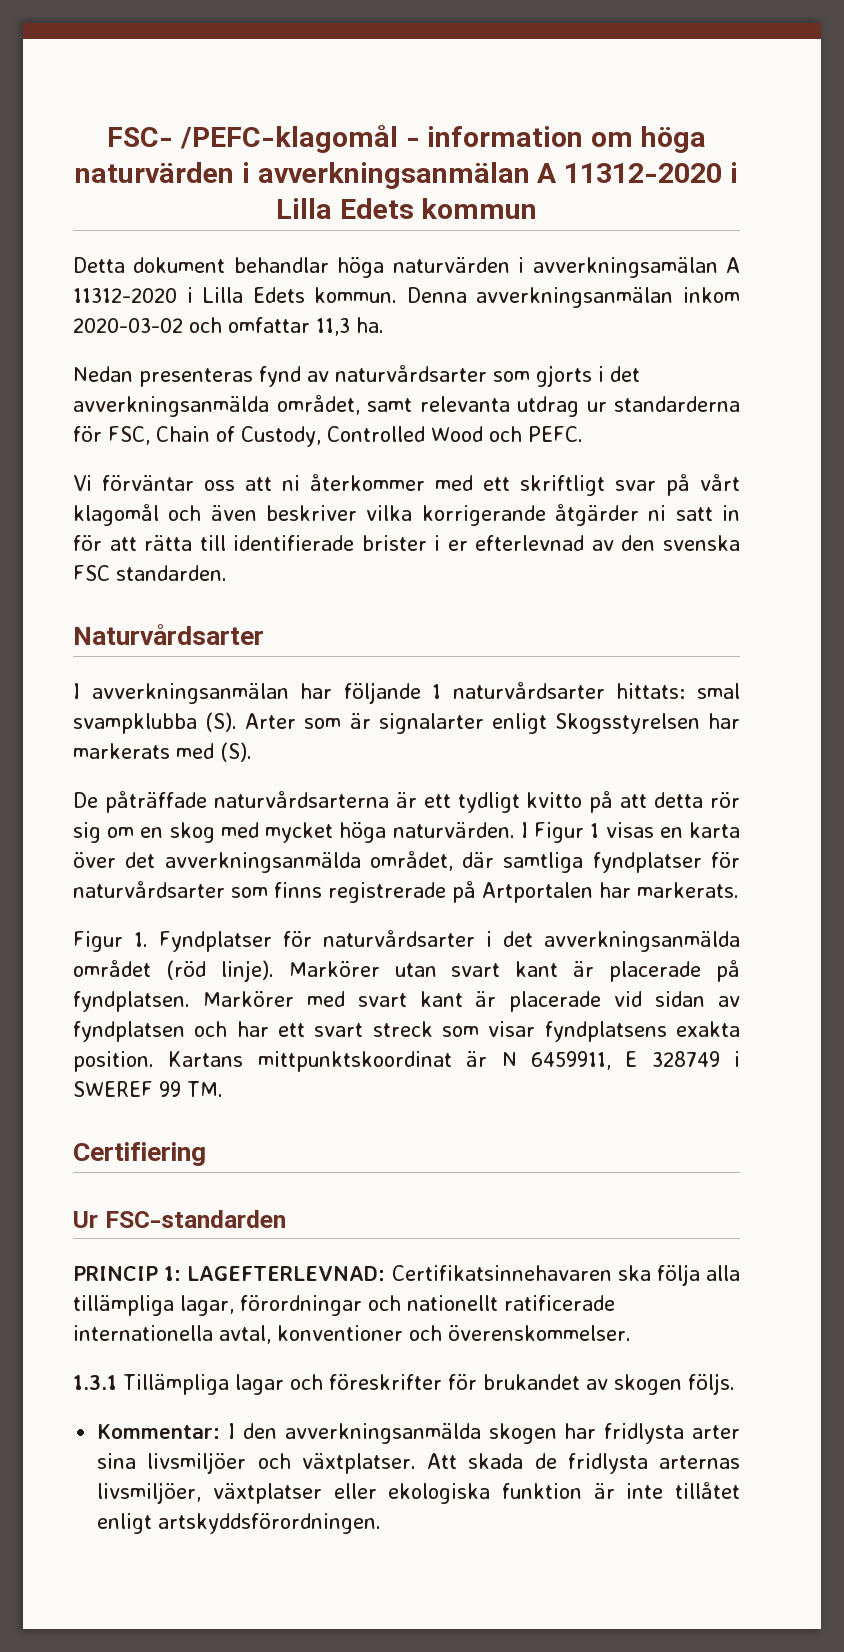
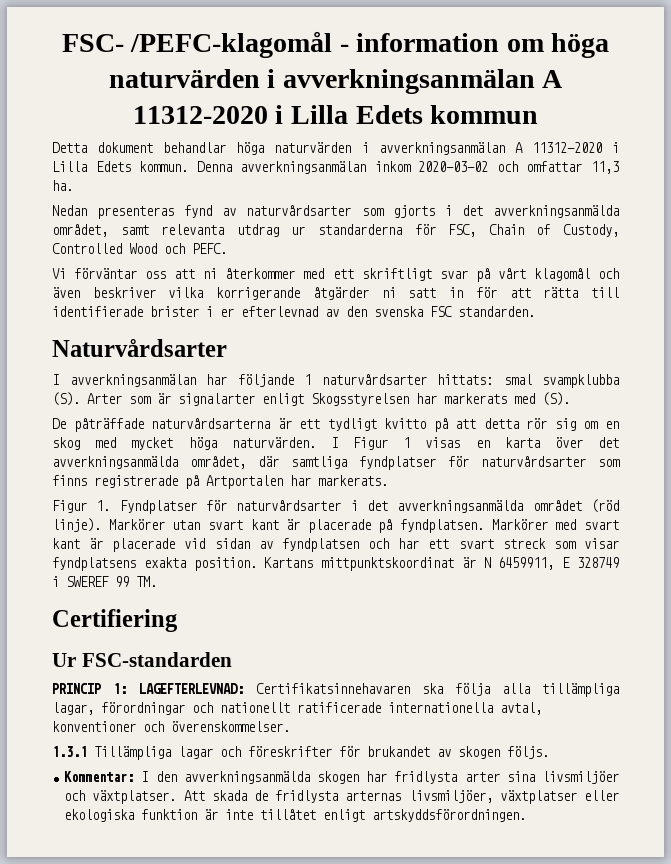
- Detta dokument behandlar höga naturvärden i avverkningsamälan A 11312-2020 i Lilla Edets kommun.
+ Detta dokument behandlar höga naturvärden i avverkningsanmälan A 11312-2020 i Lilla Edets kommun.

